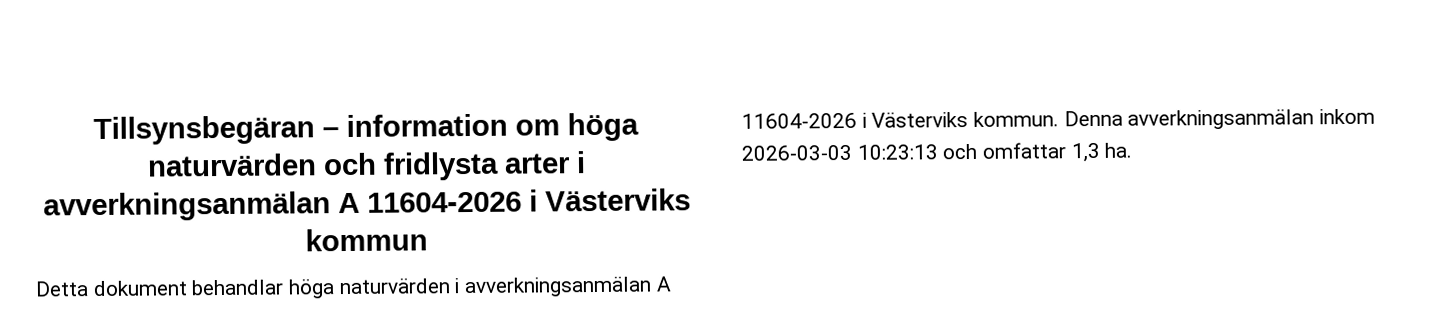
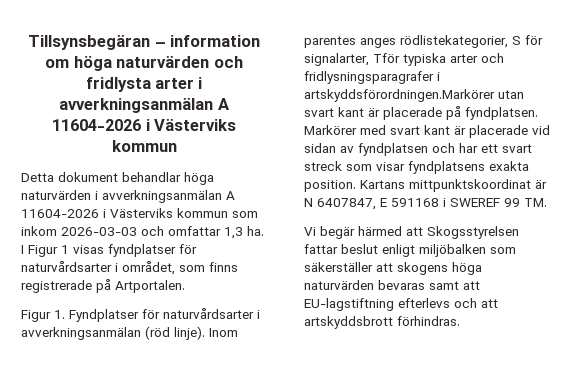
- Detta dokument behandlar höga naturvärden i avverkningsanmälan A 11604-2026 i Västerviks kommun. Denna avverkningsanmälan inkom 2026-03-03 10:23:13 och omfattar 1,3 ha.
+ Detta dokument behandlar höga naturvärden i avverkningsanmälan A 11604-2026 i Västerviks kommun som inkom 2026-03-03 och omfattar 1,3 ha.
+ I Figur 1 visas fyndplatser för naturvårdsarter i området, som finns registrerade på Artportalen.
+ Figur 1. Fyndplatser för naturvårdsarter i avverkningsanmälan (röd linje). Inom parentes anges rödlistekategorier, S för signalarter, Tför typiska arter och fridlysningsparagrafer i artskyddsförordningen.Markörer utan svart kant är placerade på fyndplatsen. Markörer med svart kant är placerade vid sidan av fyndplatsen och har ett svart streck som visar fyndplatsens exakta position. Kartans mittpunktskoordinat är N 6407847, E 591168 i SWEREF 99 TM.
+ Vi begär härmed att Skogsstyrelsen fattar beslut enligt miljöbalken som säkerställer att skogens höga naturvärden bevaras samt att EU-lagstiftning efterlevs och att artskyddsbrott förhindras.

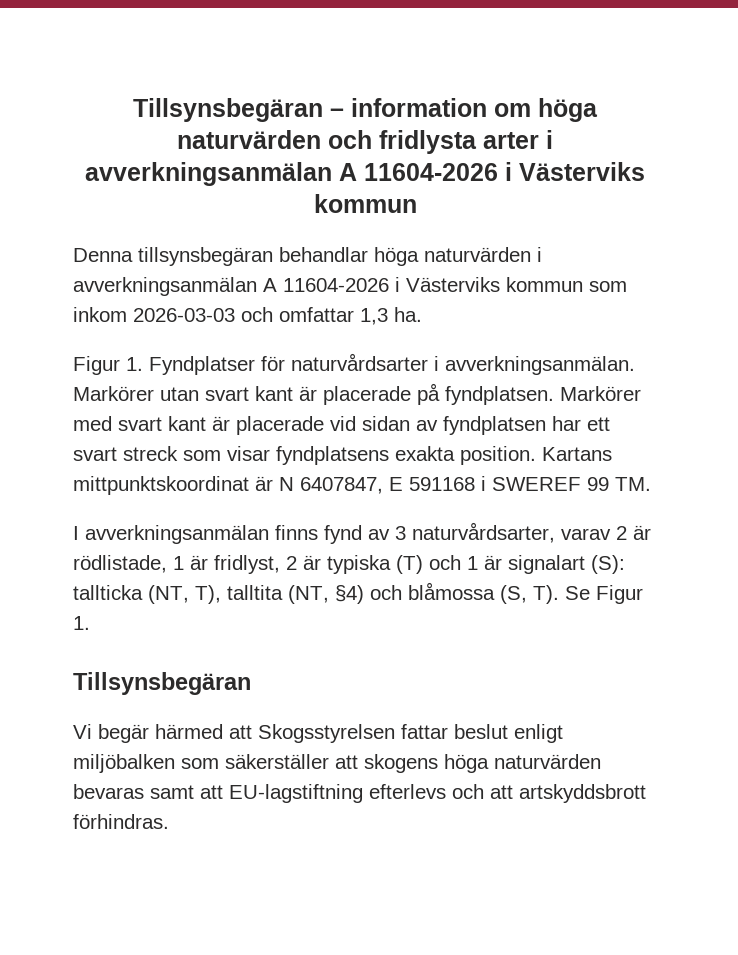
- Detta dokument behandlar höga naturvärden i avverkningsanmälan A 11604-2026 i Västerviks kommun som inkom 2026-03-03 och omfattar 1,3 ha. I Figur 1 visas fyndplatser för naturvårdsarter i området, som finns registrerade på Artportalen.
+ Denna tillsynsbegäran behandlar höga naturvärden i avverkningsanmälan A 11604-2026 i Västerviks kommun som inkom 2026-03-03 och omfattar 1,3 ha.
- Figur 1. Fyndplatser för naturvårdsarter i avverkningsanmälan (röd linje). Inom parentes anges rödlistekategorier, S för signalarter, Tför typiska arter och fridlysningsparagrafer i artskyddsförordningen.Markörer utan svart kant är placerade på fyndplatsen.
+ Figur 1. Fyndplatser för naturvårdsarter i avverkningsanmälan. Markörer utan svart kant är placerade på fyndplatsen.
- Markörer med svart kant är placerade vid sidan av fyndplatsen och har ett svart streck som visar fyndplatsens exakta position.
+ Markörer med svart kant är placerade vid sidan av fyndplatsen har ett svart streck som visar fyndplatsens exakta position.
+ I avverkningsanmälan finns fynd av 3 naturvårdsarter, varav 2 är rödlistade, 1 är fridlyst, 2 är typiska (T) och 1 är signalart (S): tallticka (NT, T), talltita (NT, §4) och blåmossa (S, T). Se Figur 1.
+ Tillsynsbegäran

